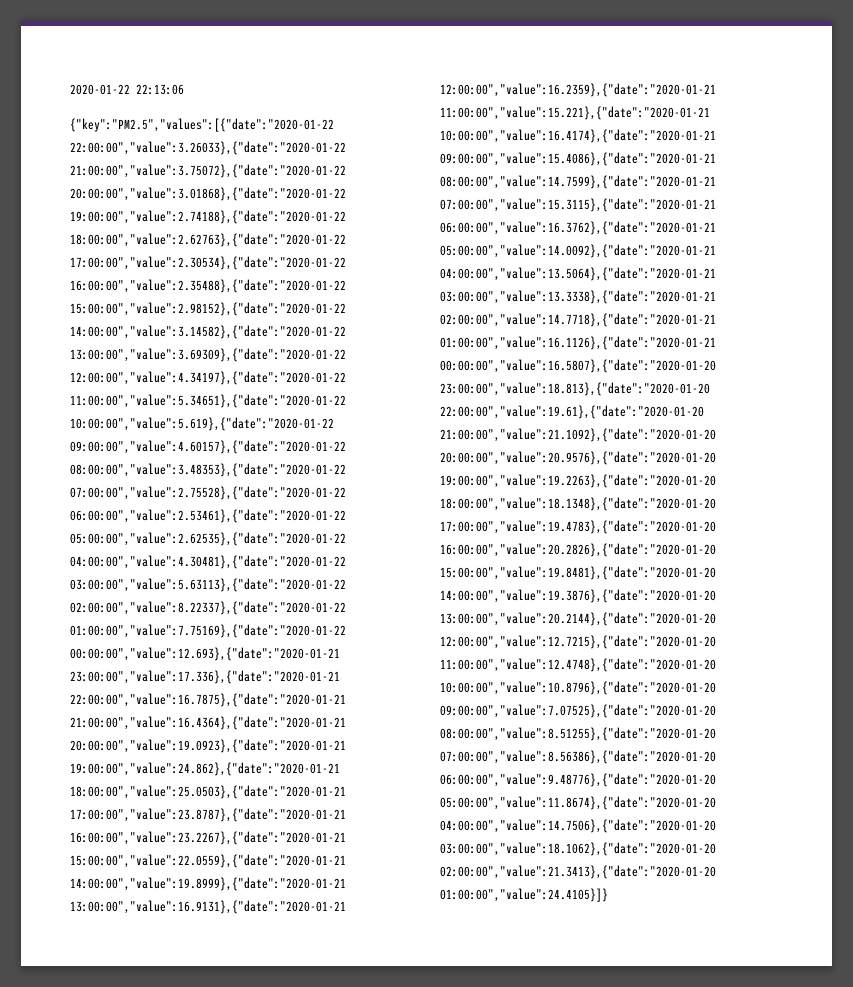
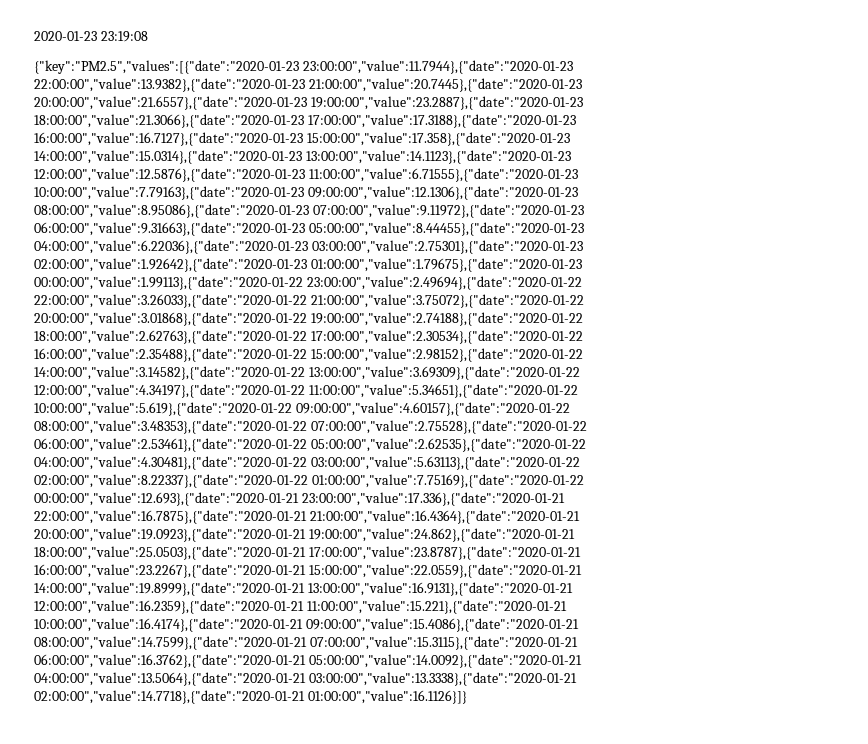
- 2020-01-22 22:13:06
- {"key":"PM2.5","values":[{"date":"2020-01-22 22:00:00","value":3.26033},{"date":"2020-01-22 21:00:00","value":3.75072},{"date":"2020-01-22 20:00:00","value":3.01868},{"date":"2020-01-22 19:00:00","value":2.74188},{"date":"2020-01-22 18:00:00","value":2.62763},{"date":"2020-01-22 17:00:00","value":2.30534},{"date":"2020-01-22 16:00:00","value":2.35488},{"date":"2020-01-22 15:00:00","value":2.98152},{"date":"2020-01-22 14:00:00","value":3.14582},{"date":"2020-01-22 13:00:00","value":3.69309},{"date":"2020-01-22 12:00:00","value":4.34197},{"date":"2020-01-22 11:00:00","value":5.34651},{"date":"2020-01-22 10:00:00","value":5.619},{"date":"2020-01-22 09:00:00","value":4.60157},{"date":"2020-01-22 08:00:00","value":3.48353},{"date":"2020-01-22 07:00:00","value":2.75528},{"date":"2020-01-22 06:00:00","value":2.53461},{"date":"2020-01-22 05:00:00","value":2.62535},{"date":"2020-01-22 04:00:00","value":4.30481},{"date":"2020-01-22 03:00:00","value":5.63113},{"date":"2020-01-22 02:00:00","value":8.22337},{"date":"2020-01-22 01:00:00","value":7.75169},{"date":"2020-01-22 00:00:00","value":12.693},{"date":"2020-01-21 23:00:00","value":17.336},{"date":"2020-01-21 22:00:00","value":16.7875},{"date":"2020-01-21 21:00:00","value":16.4364},{"date":"2020-01-21 20:00:00","value":19.0923},{"date":"2020-01-21 19:00:00","value":24.862},{"date":"2020-01-21 18:00:00","value":25.0503},{"date":"2020-01-21 17:00:00","value":23.8787},{"date":"2020-01-21 16:00:00","value":23.2267},{"date":"2020-01-21 15:00:00","value":22.0559},{"date":"2020-01-21 14:00:00","value":19.8999},{"date":"2020-01-21 13:00:00","value":16.9131},{"date":"2020-01-21 12:00:00","value":16.2359},{"date":"2020-01-21 11:00:00","value":15.221},{"date":"2020-01-21 10:00:00","value":16.4174},{"date":"2020-01-21 09:00:00","value":15.4086},{"date":"2020-01-21 08:00:00","value":14.7599},{"date":"2020-01-21 07:00:00","value":15.3115},{"date":"2020-01-21 06:00:00","value":16.3762},{"date":"2020-01-21 05:00:00","value":14.0092},{"date":"2020-01-21 04:00:00","value":13.5064},{"date":"2020-01-21 03:00:00","value":13.3338},{"date":"2020-01-21 02:00:00","value":14.7718},{"date":"2020-01-21 01:00:00","value":16.1126},{"date":"2020-01-21 00:00:00","value":16.5807},{"date":"2020-01-20 23:00:00","value":18.813},{"date":"2020-01-20 22:00:00","value":19.61},{"date":"2020-01-20 21:00:00","value":21.1092},{"date":"2020-01-20 20:00:00","value":20.9576},{"date":"2020-01-20 19:00:00","value":19.2263},{"date":"2020-01-20 18:00:00","value":18.1348},{"date":"2020-01-20 17:00:00","value":19.4783},{"date":"2020-01-20 16:00:00","value":20.2826},{"date":"2020-01-20 15:00:00","value":19.8481},{"date":"2020-01-20 14:00:00","value":19.3876},{"date":"2020-01-20 13:00:00","value":20.2144},{"date":"2020-01-20 12:00:00","value":12.7215},{"date":"2020-01-20 11:00:00","value":12.4748},{"date":"2020-01-20 10:00:00","value":10.8796},{"date":"2020-01-20 09:00:00","value":7.07525},{"date":"2020-01-20 08:00:00","value":8.51255},{"date":"2020-01-20 07:00:00","value":8.56386},{"date":"2020-01-20 06:00:00","value":9.48776},{"date":"2020-01-20 05:00:00","value":11.8674},{"date":"2020-01-20 04:00:00","value":14.7506},{"date":"2020-01-20 03:00:00","value":18.1062},{"date":"2020-01-20 02:00:00","value":21.3413},{"date":"2020-01-20 01:00:00","value":24.4105}]}
+ 2020-01-23 23:19:08
+ {"key":"PM2.5","values":[{"date":"2020-01-23 23:00:00","value":11.7944},{"date":"2020-01-23 22:00:00","value":13.9382},{"date":"2020-01-23 21:00:00","value":20.7445},{"date":"2020-01-23 20:00:00","value":21.6557},{"date":"2020-01-23 19:00:00","value":23.2887},{"date":"2020-01-23 18:00:00","value":21.3066},{"date":"2020-01-23 17:00:00","value":17.3188},{"date":"2020-01-23 16:00:00","value":16.7127},{"date":"2020-01-23 15:00:00","value":17.358},{"date":"2020-01-23 14:00:00","value":15.0314},{"date":"2020-01-23 13:00:00","value":14.1123},{"date":"2020-01-23 12:00:00","value":12.5876},{"date":"2020-01-23 11:00:00","value":6.71555},{"date":"2020-01-23 10:00:00","value":7.79163},{"date":"2020-01-23 09:00:00","value":12.1306},{"date":"2020-01-23 08:00:00","value":8.95086},{"date":"2020-01-23 07:00:00","value":9.11972},{"date":"2020-01-23 06:00:00","value":9.31663},{"date":"2020-01-23 05:00:00","value":8.44455},{"date":"2020-01-23 04:00:00","value":6.22036},{"date":"2020-01-23 03:00:00","value":2.75301},{"date":"2020-01-23 02:00:00","value":1.92642},{"date":"2020-01-23 01:00:00","value":1.79675},{"date":"2020-01-23 00:00:00","value":1.99113},{"date":"2020-01-22 23:00:00","value":2.49694},{"date":"2020-01-22 22:00:00","value":3.26033},{"date":"2020-01-22 21:00:00","value":3.75072},{"date":"2020-01-22 20:00:00","value":3.01868},{"date":"2020-01-22 19:00:00","value":2.74188},{"date":"2020-01-22 18:00:00","value":2.62763},{"date":"2020-01-22 17:00:00","value":2.30534},{"date":"2020-01-22 16:00:00","value":2.35488},{"date":"2020-01-22 15:00:00","value":2.98152},{"date":"2020-01-22 14:00:00","value":3.14582},{"date":"2020-01-22 13:00:00","value":3.69309},{"date":"2020-01-22 12:00:00","value":4.34197},{"date":"2020-01-22 11:00:00","value":5.34651},{"date":"2020-01-22 10:00:00","value":5.619},{"date":"2020-01-22 09:00:00","value":4.60157},{"date":"2020-01-22 08:00:00","value":3.48353},{"date":"2020-01-22 07:00:00","value":2.75528},{"date":"2020-01-22 06:00:00","value":2.53461},{"date":"2020-01-22 05:00:00","value":2.62535},{"date":"2020-01-22 04:00:00","value":4.30481},{"date":"2020-01-22 03:00:00","value":5.63113},{"date":"2020-01-22 02:00:00","value":8.22337},{"date":"2020-01-22 01:00:00","value":7.75169},{"date":"2020-01-22 00:00:00","value":12.693},{"date":"2020-01-21 23:00:00","value":17.336},{"date":"2020-01-21 22:00:00","value":16.7875},{"date":"2020-01-21 21:00:00","value":16.4364},{"date":"2020-01-21 20:00:00","value":19.0923},{"date":"2020-01-21 19:00:00","value":24.862},{"date":"2020-01-21 18:00:00","value":25.0503},{"date":"2020-01-21 17:00:00","value":23.8787},{"date":"2020-01-21 16:00:00","value":23.2267},{"date":"2020-01-21 15:00:00","value":22.0559},{"date":"2020-01-21 14:00:00","value":19.8999},{"date":"2020-01-21 13:00:00","value":16.9131},{"date":"2020-01-21 12:00:00","value":16.2359},{"date":"2020-01-21 11:00:00","value":15.221},{"date":"2020-01-21 10:00:00","value":16.4174},{"date":"2020-01-21 09:00:00","value":15.4086},{"date":"2020-01-21 08:00:00","value":14.7599},{"date":"2020-01-21 07:00:00","value":15.3115},{"date":"2020-01-21 06:00:00","value":16.3762},{"date":"2020-01-21 05:00:00","value":14.0092},{"date":"2020-01-21 04:00:00","value":13.5064},{"date":"2020-01-21 03:00:00","value":13.3338},{"date":"2020-01-21 02:00:00","value":14.7718},{"date":"2020-01-21 01:00:00","value":16.1126}]}

